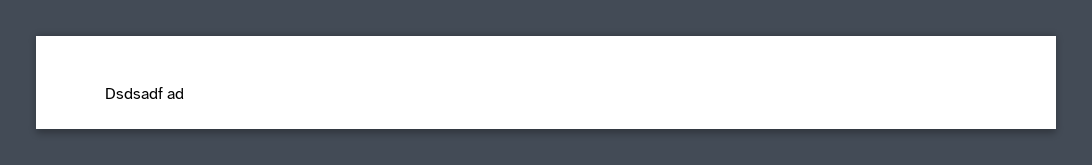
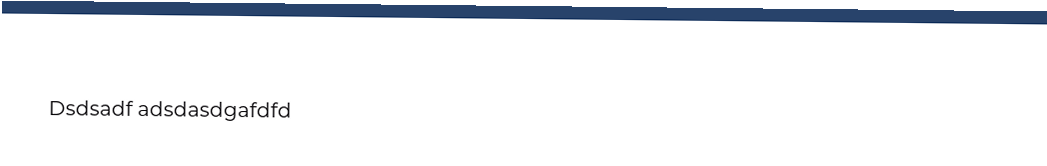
- Dsdsadf ad
+ Dsdsadf adsdasdgafdfd

